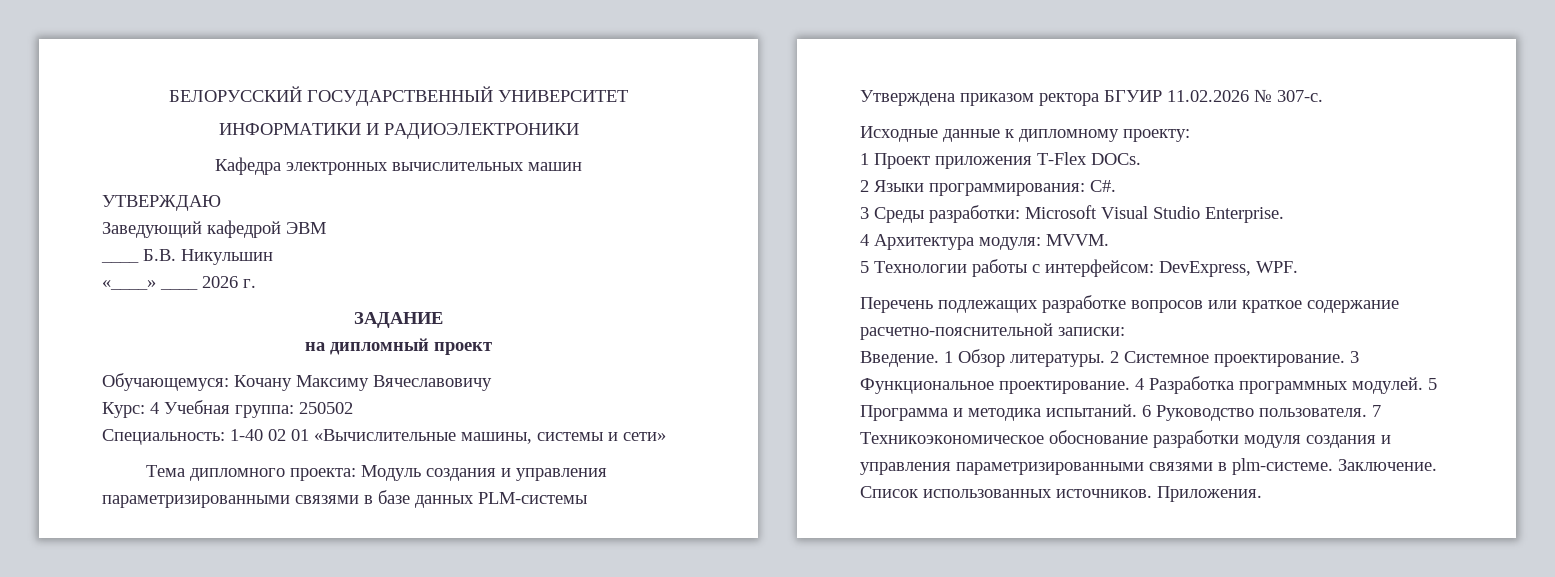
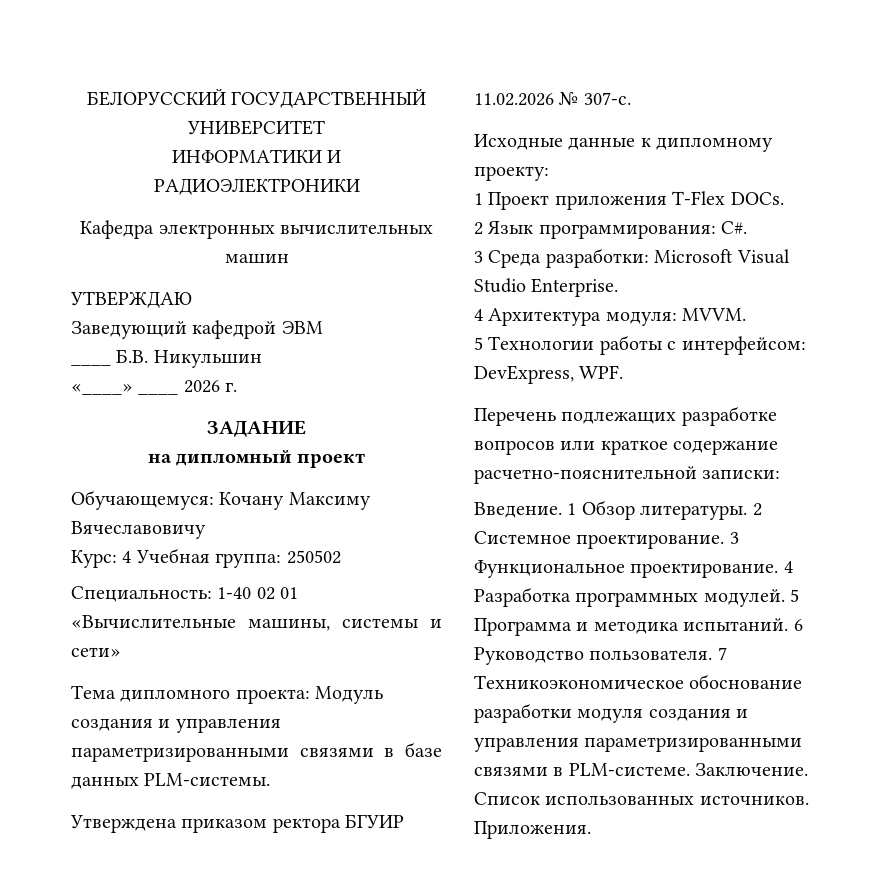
- Тема дипломного проекта: Модуль создания и управления параметризированными связями в базе данных PLM-системы
+ Тема дипломного проекта: Модуль создания и управления параметризированными связями в базе данных PLM-системы.
- 2 Языки программирования: С#.
+ 2 Язык программирования: С#.
- 3 Среды разработки: Microsoft Visual Studio Enterprise.
+ 3 Среда разработки: Microsoft Visual Studio Enterprise.
- 7 Техникоэкономическое обоснование разработки модуля создания и управления параметризированными связями в plm-системе.
+ 7 Техникоэкономическое обоснование разработки модуля создания и управления параметризированными связями в PLM-системе.

